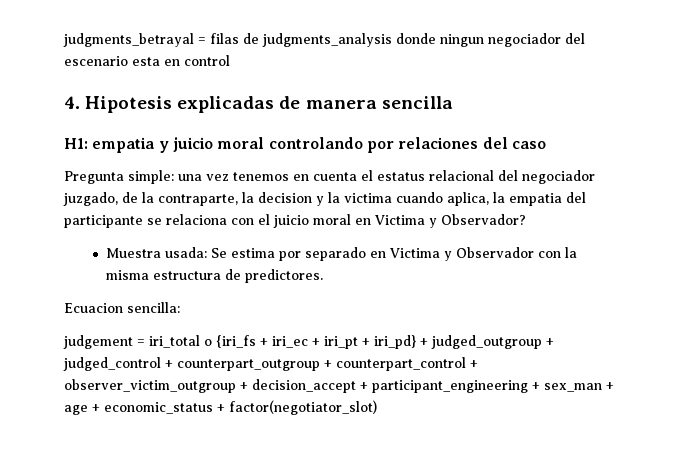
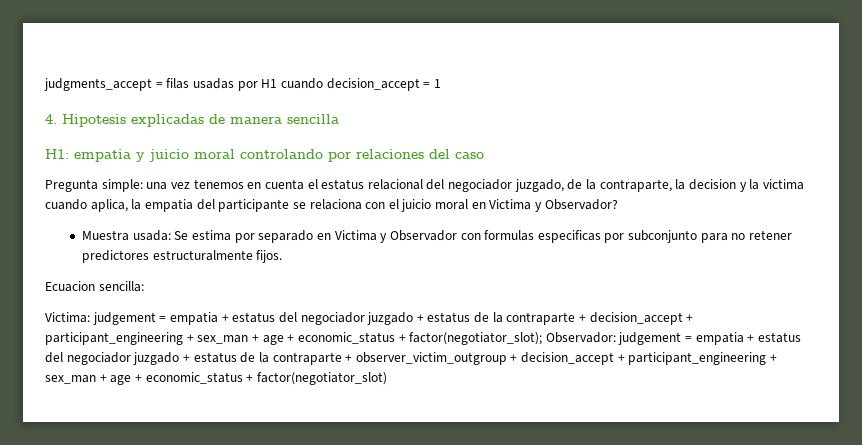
- judgments_betrayal = filas de judgments_analysis donde ningun negociador del escenario esta en control
+ judgments_accept = filas usadas por H1 cuando decision_accept = 1
- Muestra usada: Se estima por separado en Victima y Observador con la misma estructura de predictores.
+ Muestra usada: Se estima por separado en Victima y Observador con formulas especificas por subconjunto para no retener predictores estructuralmente fijos.
- judgement = iri_total o {iri_fs + iri_ec + iri_pt + iri_pd} + judged_outgroup + judged_control + counterpart_outgroup + counterpart_control + observer_victim_outgroup + decision_accept + participant_engineering + sex_man + age + economic_status + factor(negotiator_slot)
+ Victima: judgement = empatia + estatus del negociador juzgado + estatus de la contraparte + decision_accept + participant_engineering + sex_man + age + economic_status + factor(negotiator_slot); Observador: judgement = empatia + estatus del negociador juzgado + estatus de la contraparte + observer_victim_outgroup + decision_accept + participant_engineering + sex_man + age + economic_status + factor(negotiator_slot)

